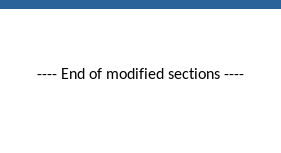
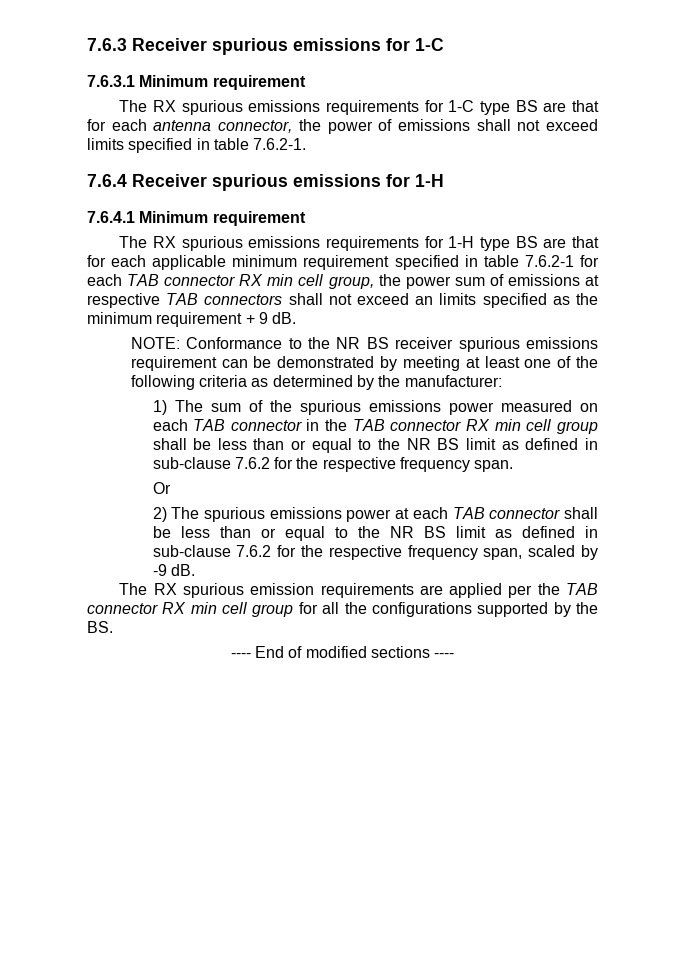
+ 7.6.3 Receiver spurious emissions for 1-C
+ 7.6.3.1 Minimum requirement
+ The RX spurious emissions requirements for 1-C type BS are that for each antenna connector, the power of emissions shall not exceed limits specified in table 7.6.2-1.
+ 7.6.4 Receiver spurious emissions for 1-H
+ 7.6.4.1 Minimum requirement
+ The RX spurious emissions requirements for 1-H type BS are that for each applicable minimum requirement specified in table 7.6.2-1 for each TAB connector RX min cell group, the power sum of emissions at respective TAB connectors shall not exceed an limits specified as the minimum requirement + 9 dB.
+ NOTE: Conformance to the NR BS receiver spurious emissions requirement can be demonstrated by meeting at least one of the following criteria as determined by the manufacturer:
+ 1) The sum of the spurious emissions power measured on each TAB connector in the TAB connector RX min cell group shall be less than or equal to the NR BS limit as defined in sub-clause 7.6.2 for the respective frequency span.
+ Or
+ 2) The spurious emissions power at each TAB connector shall be less than or equal to the NR BS limit as defined in sub-clause 7.6.2 for the respective frequency span, scaled by -9 dB.
+ The RX spurious emission requirements are applied per the TAB connector RX min cell group for all the configurations supported by the BS.

